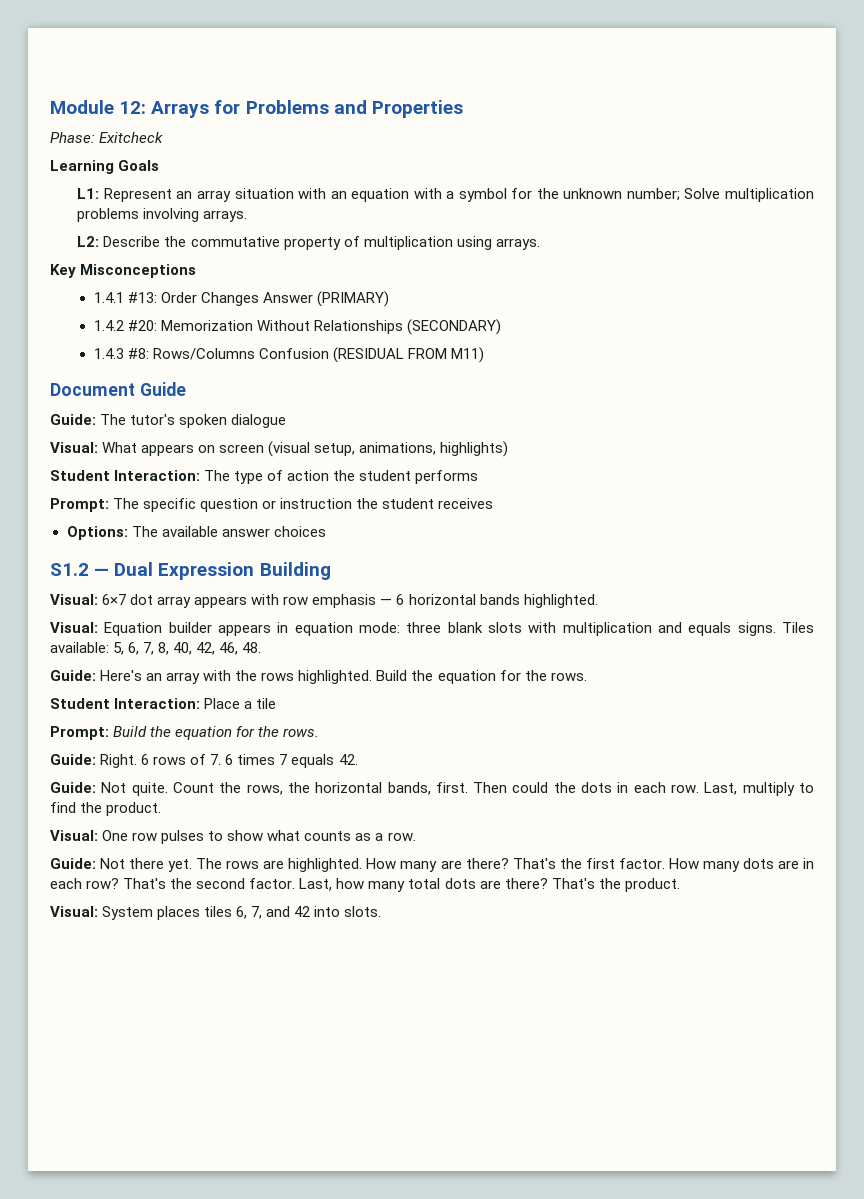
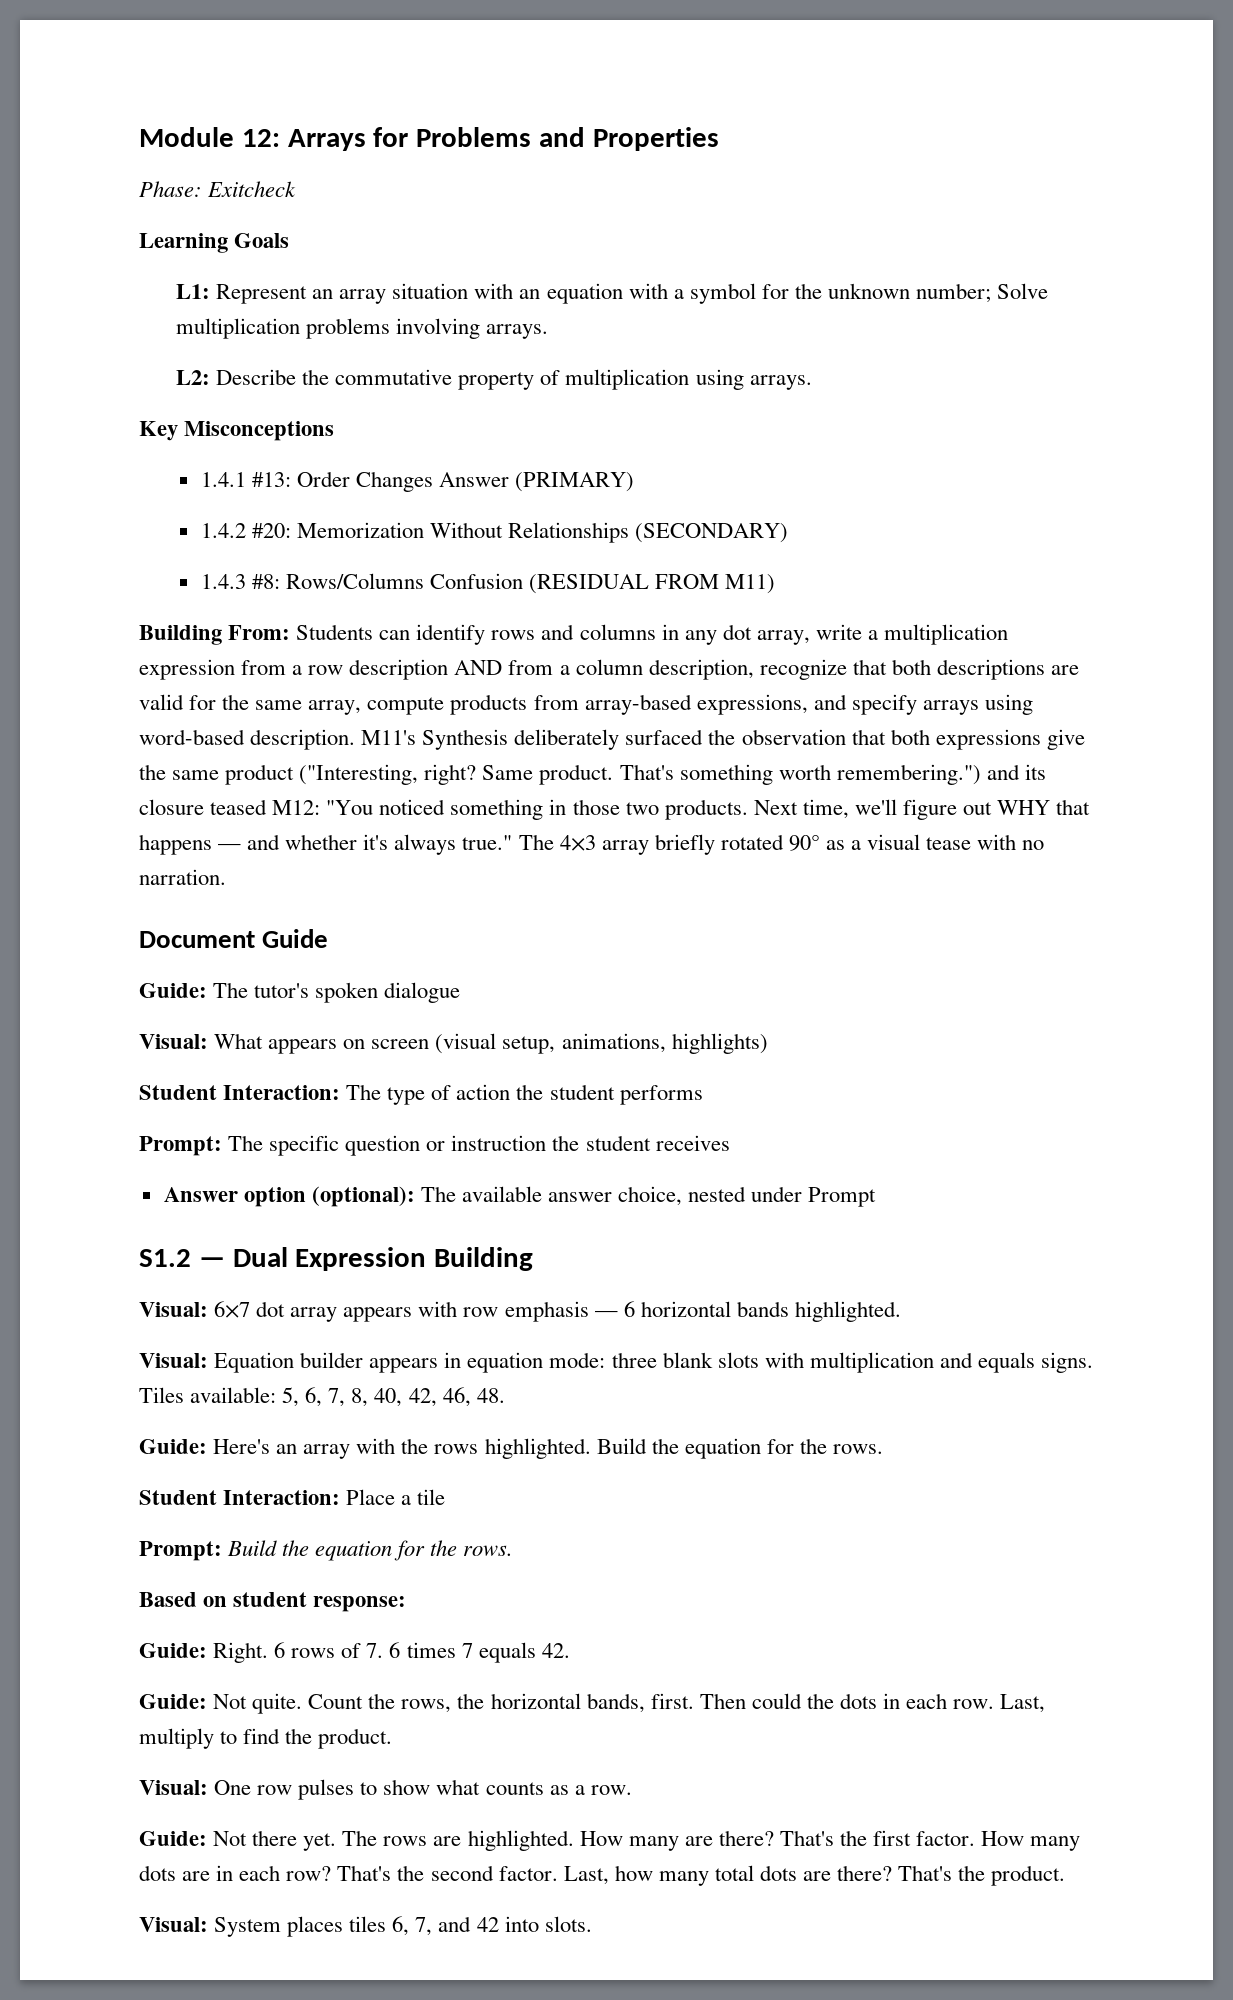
+ Building From: Students can identify rows and columns in any dot array, write a multiplication expression from a row description AND from a column description, recognize that both descriptions are valid for the same array, compute products from array-based expressions, and specify arrays using word-based description. M11's Synthesis deliberately surfaced the observation that both expressions give the same product ("Interesting, right? Same product. That's something worth remembering.") and its closure teased M12: "You noticed something in those two products. Next time, we'll figure out WHY that happens — and whether it's always true." The 4×3 array briefly rotated 90° as a visual tease with no narration.
- Options: The available answer choices
+ Answer option (optional): The available answer choice, nested under Prompt
+ Based on student response:

